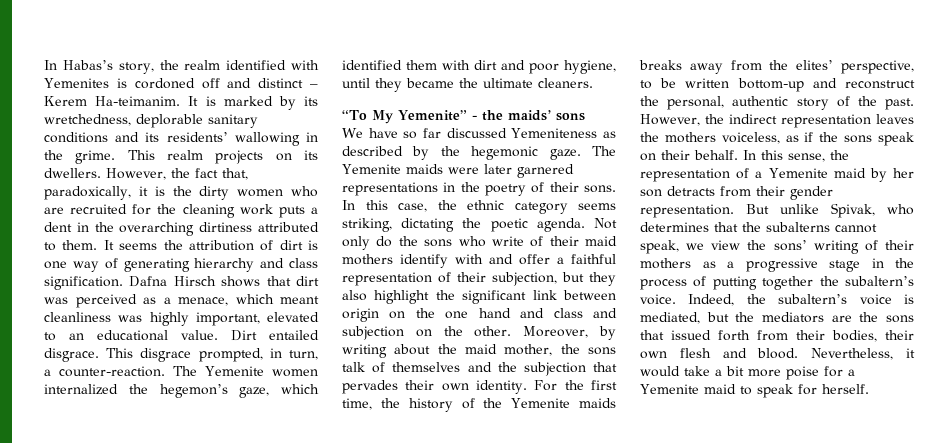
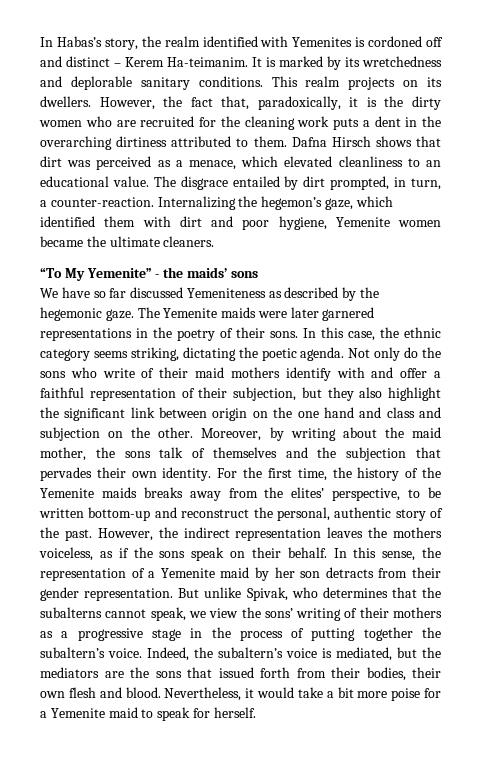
- It is marked by its wretchedness, deplorable sanitary conditions and its residents’ wallowing in the grime.
+ It is marked by its wretchedness and deplorable sanitary conditions.
- It seems the attribution of dirt is one way of generating hierarchy and class signification.
- Dafna Hirsch shows that dirt was perceived as a menace, which meant cleanliness was highly important, elevated to an educational value. Dirt entailed disgrace. This disgrace prompted, in turn, a counter-reaction.
+ Dafna Hirsch shows that dirt was perceived as a menace, which elevated cleanliness to an educational value. The disgrace entailed by dirt prompted, in turn, a counter-reaction.
- The Yemenite women internalized the hegemon’s gaze, which identified them with dirt and poor hygiene, until they became the ultimate cleaners.
+ Internalizing the hegemon’s gaze, which identified them with dirt and poor hygiene, Yemenite women became the ultimate cleaners.

